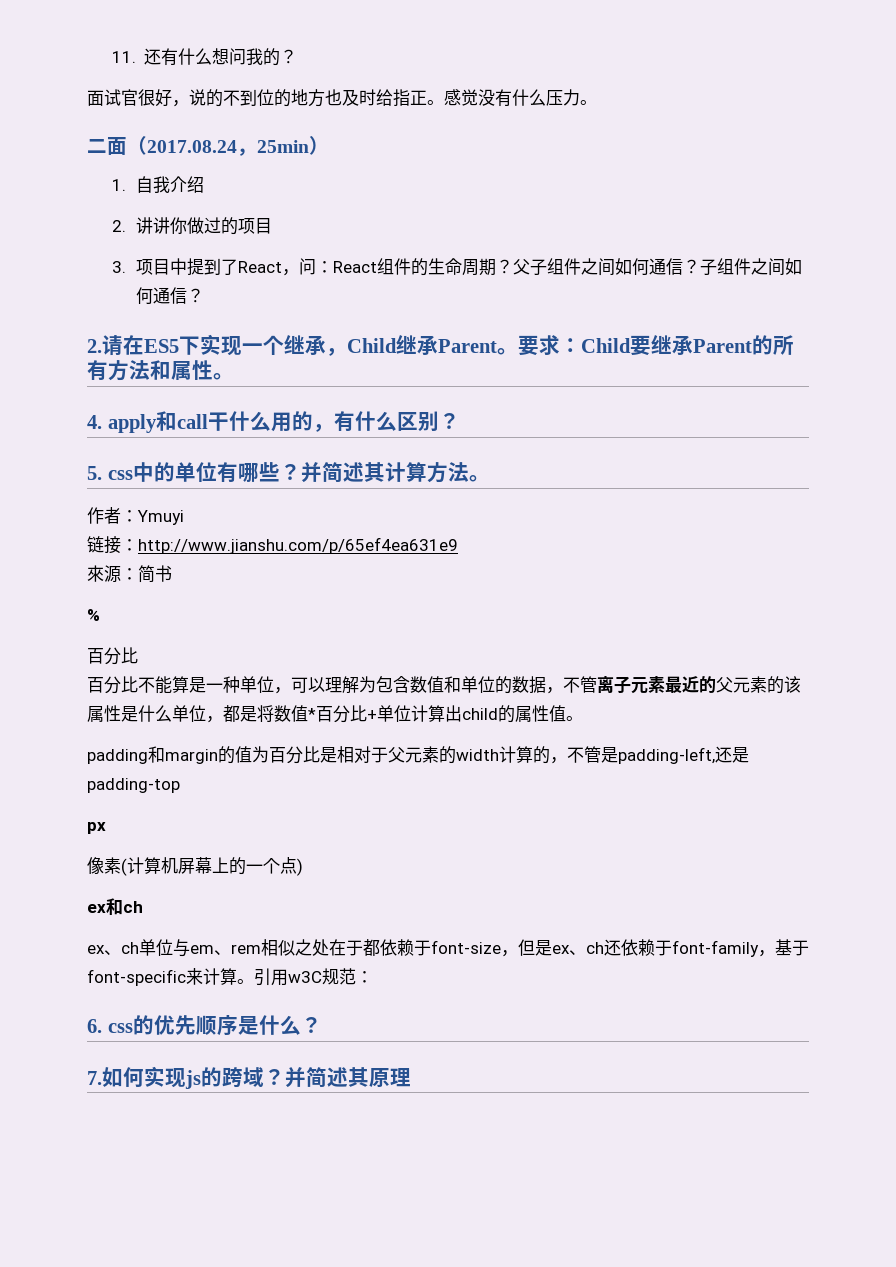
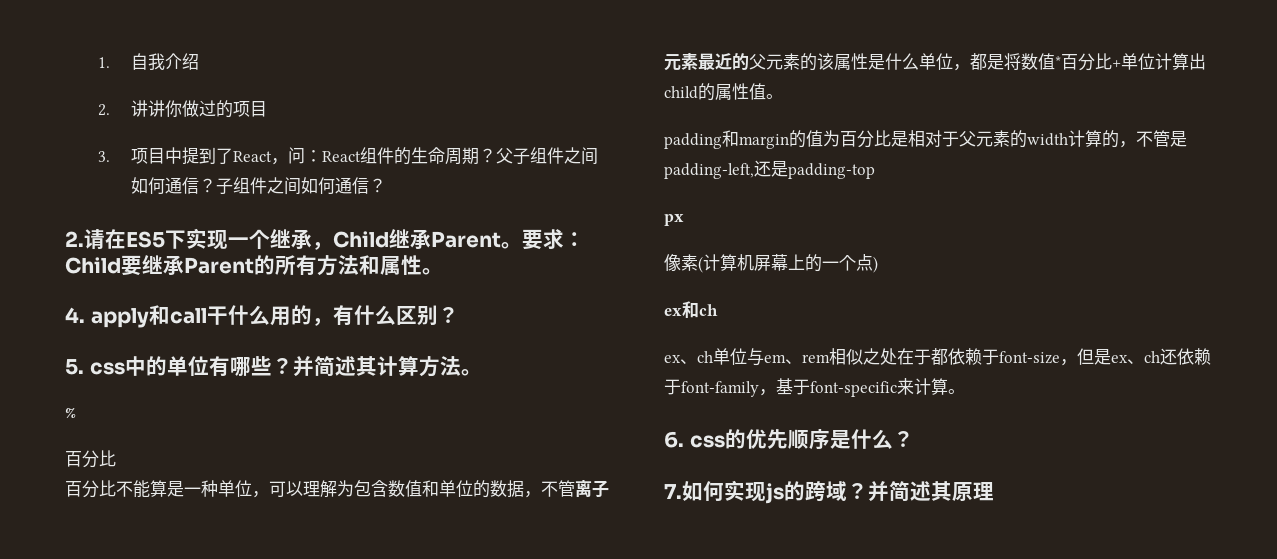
- 11.还有什么想问我的？
- 面试官很好，说的不到位的地方也及时给指正。感觉没有什么压力。
- 二面（2017.08.24，25min）
- 作者：Ymuyi
- 链接：http://www.jianshu.com/p/65ef4ea631e9
- 來源：简书
- 引用w3C规范：

